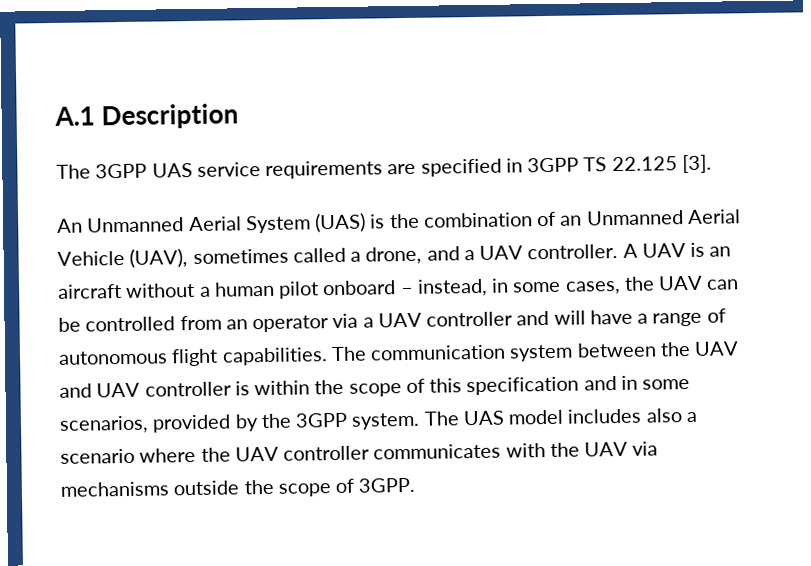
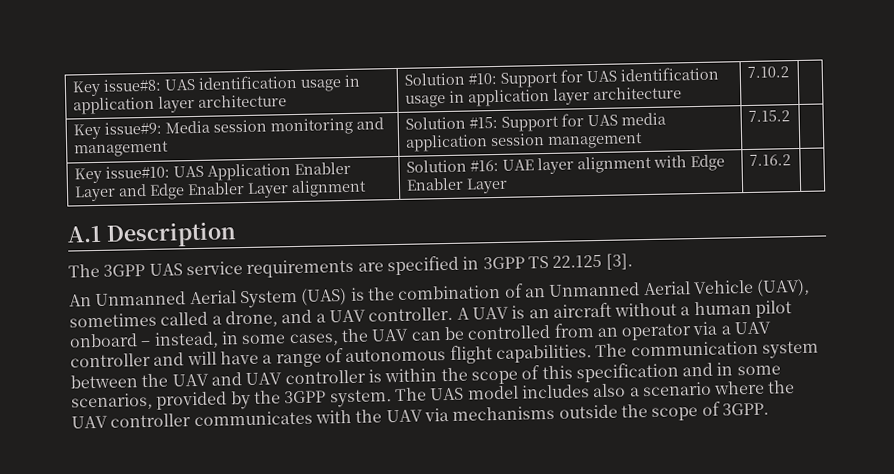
+ Key issue#8: UAS identification usage in application layer architecture | Solution #10: Support for UAS identification usage in application layer architecture | 7.10.2 |
+ Key issue#9: Media session monitoring and management | Solution #15: Support for UAS media application session management | 7.15.2 |
+ Key issue#10: UAS Application Enabler Layer and Edge Enabler Layer alignment | Solution #16: UAE layer alignment with Edge Enabler Layer | 7.16.2 |

